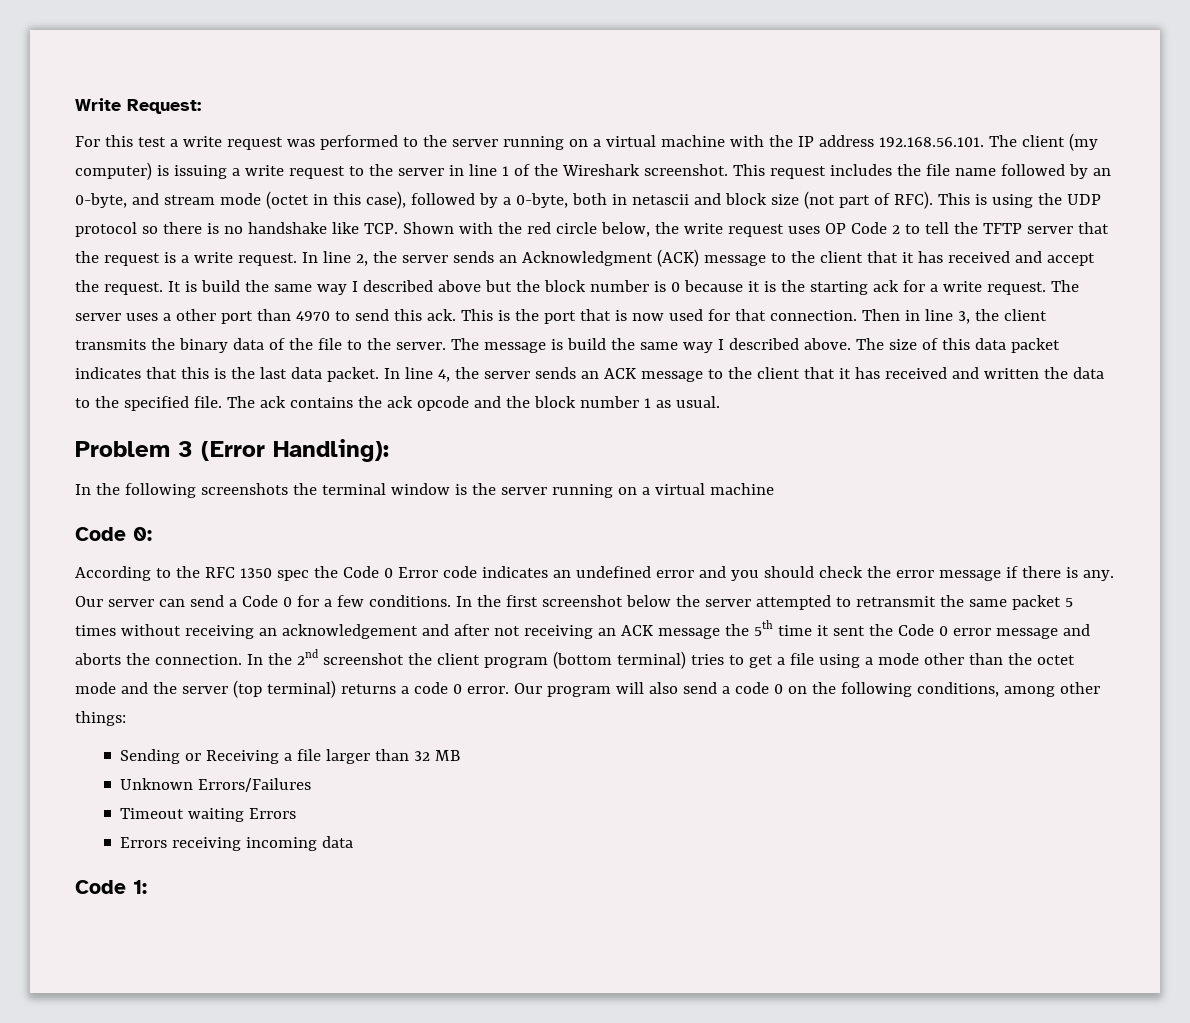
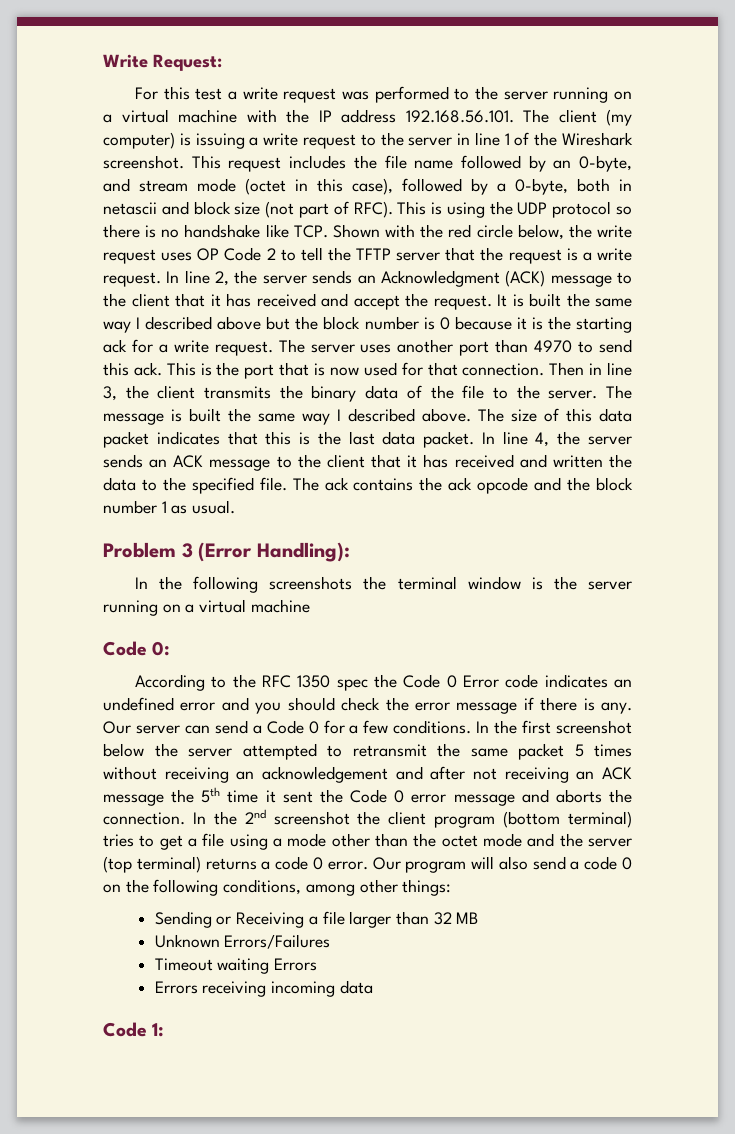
- It is build the same way I described above but the block number is 0 because it is the starting ack for a write request.
+ It is built the same way I described above but the block number is 0 because it is the starting ack for a write request.
- The server uses a other port than 4970 to send this ack.
+ The server uses another port than 4970 to send this ack.
- The message is build the same way I described above.
+ The message is built the same way I described above.

